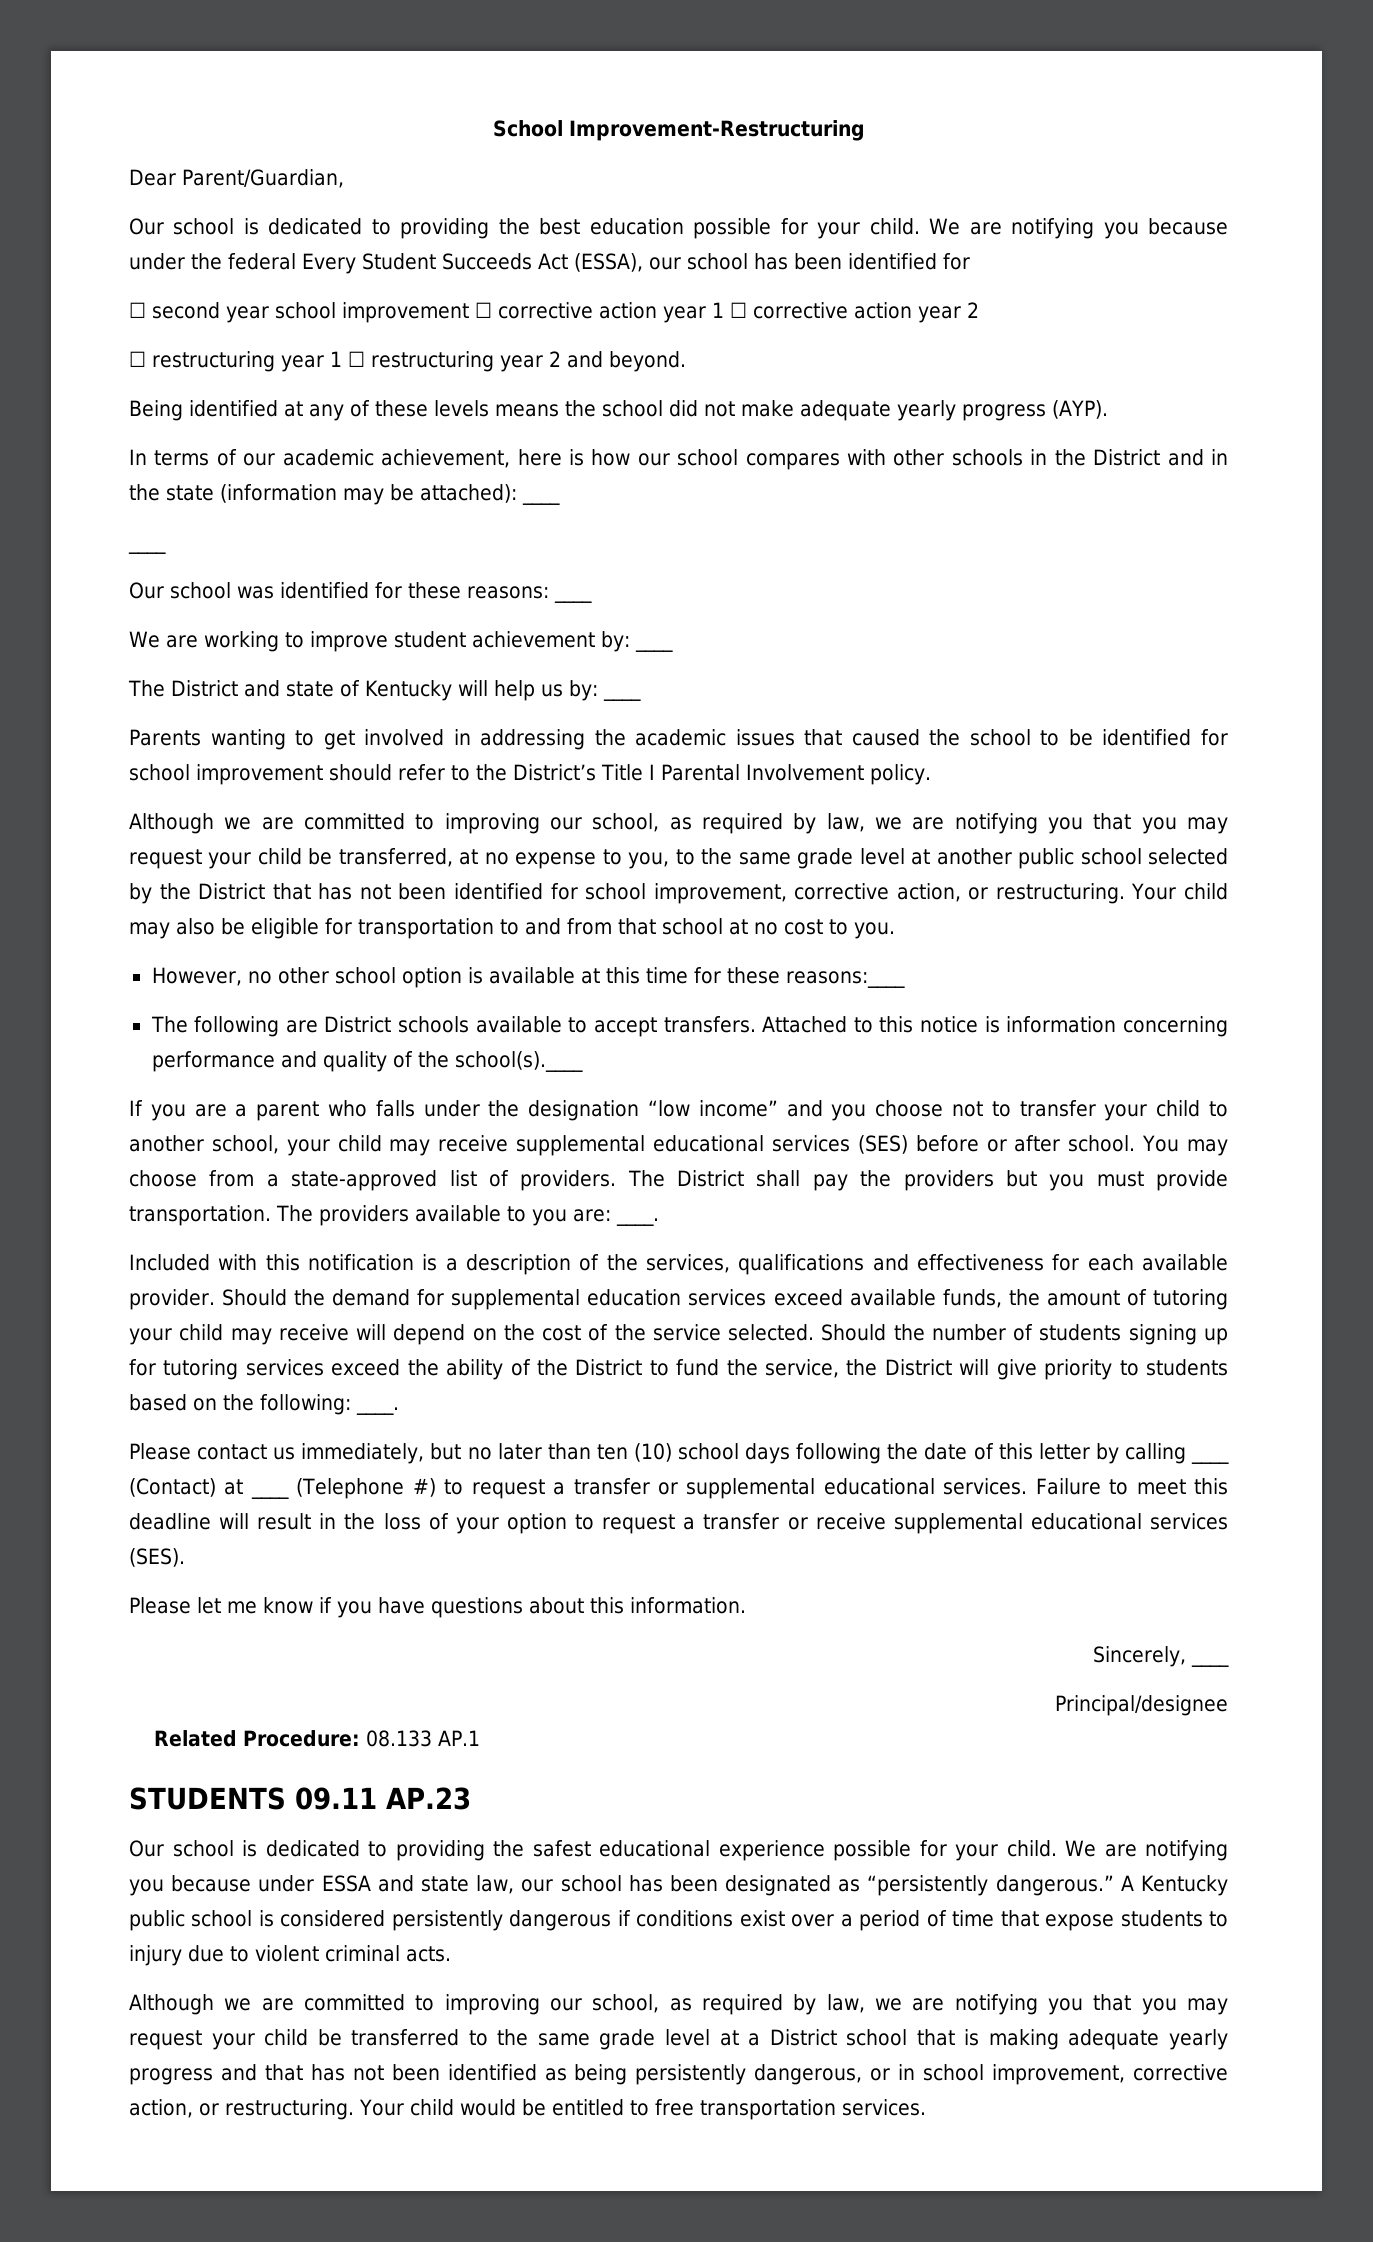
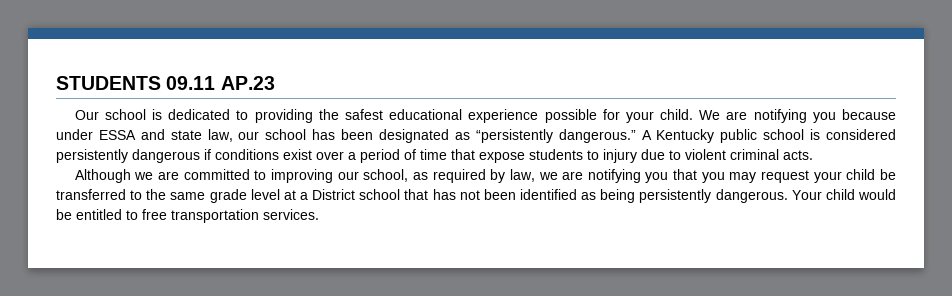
- School Improvement-Restructuring
- Dear Parent/Guardian,
- Our school is dedicated to providing the best education possible for your child. We are notifying you because under the federal Every Student Succeeds Act (ESSA), our school has been identified for
- ☐ second year school improvement ☐ corrective action year 1 ☐ corrective action year 2
- ☐ restructuring year 1 ☐ restructuring year 2 and beyond.
- Being identified at any of these levels means the school did not make adequate yearly progress (AYP).
- In terms of our academic achievement, here is how our school compares with other schools in the District and in the state (information may be attached): ____
- ____
- Our school was identified for these reasons: ____
- We are working to improve student achievement by: ____
- The District and state of Kentucky will help us by: ____
- Parents wanting to get involved in addressing the academic issues that caused the school to be identified for school improvement should refer to the District’s Title I Parental Involvement policy.
- Although we are committed to improving our school, as required by law, we are notifying you that you may request your child be transferred, at no expense to you, to the same grade level at another public school selected by the District that has not been identified for school improvement, corrective action, or restructuring. Your child may also be eligible for transportation to and from that school at no cost to you.
- However, no other school option is available at this time for these reasons:____
- The following are District schools available to accept transfers. Attached to this notice is information concerning performance and quality of the school(s).____
- If you are a parent who falls under the designation “low income” and you choose not to transfer your child to another school, your child may receive supplemental educational services (SES) before or after school. You may choose from a state-approved list of providers. The District shall pay the providers but you must provide transportation. The providers available to you are: ____.
- Included with this notification is a description of the services, qualifications and effectiveness for each available provider. Should the demand for supplemental education services exceed available funds, the amount of tutoring your child may receive will depend on the cost of the service selected. Should the number of students signing up for tutoring services exceed the ability of the District to fund the service, the District will give priority to students based on the following: ____.
- Please contact us immediately, but no later than ten (10) school days following the date of this letter by calling ____ (Contact) at ____ (Telephone #) to request a transfer or supplemental educational services. Failure to meet this deadline will result in the loss of your option to request a transfer or receive supplemental educational services (SES).
- Please let me know if you have questions about this information.
- Sincerely, ____
- Principal/designee
- Related Procedure: 08.133 AP.1
- Although we are committed to improving our school, as required by law, we are notifying you that you may request your child be transferred to the same grade level at a District school that is making adequate yearly progress and that has not been identified as being persistently dangerous, or in school improvement, corrective action, or restructuring.
+ Although we are committed to improving our school, as required by law, we are notifying you that you may request your child be transferred to the same grade level at a District school that has not been identified as being persistently dangerous.

